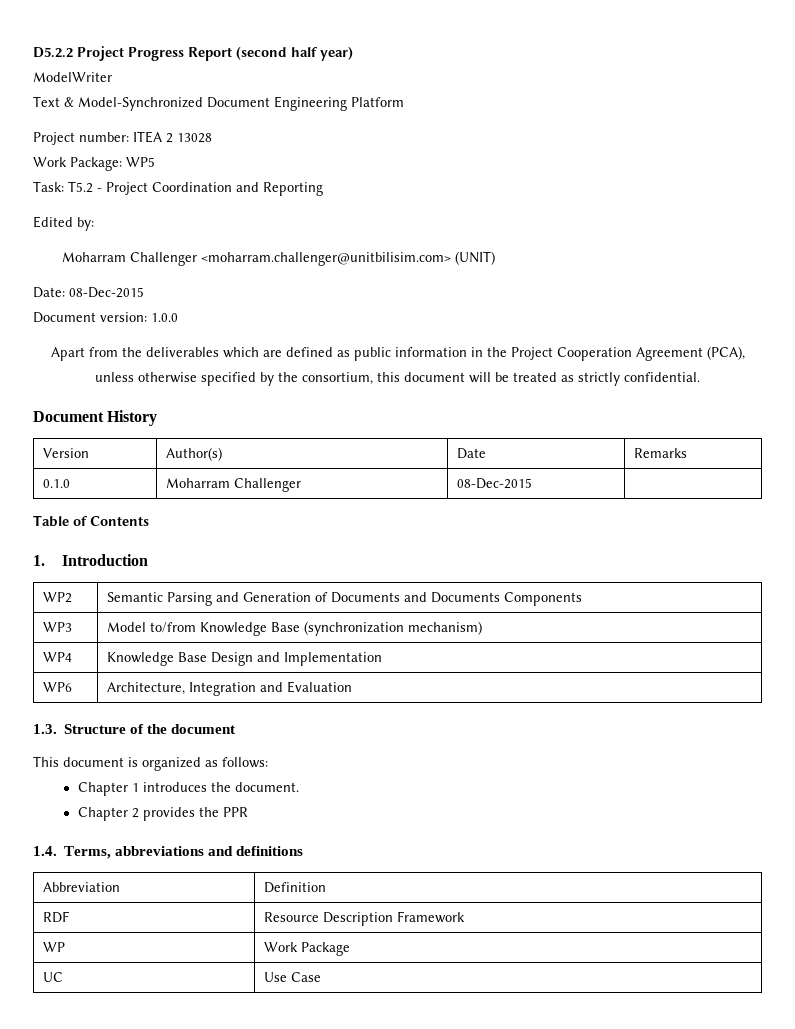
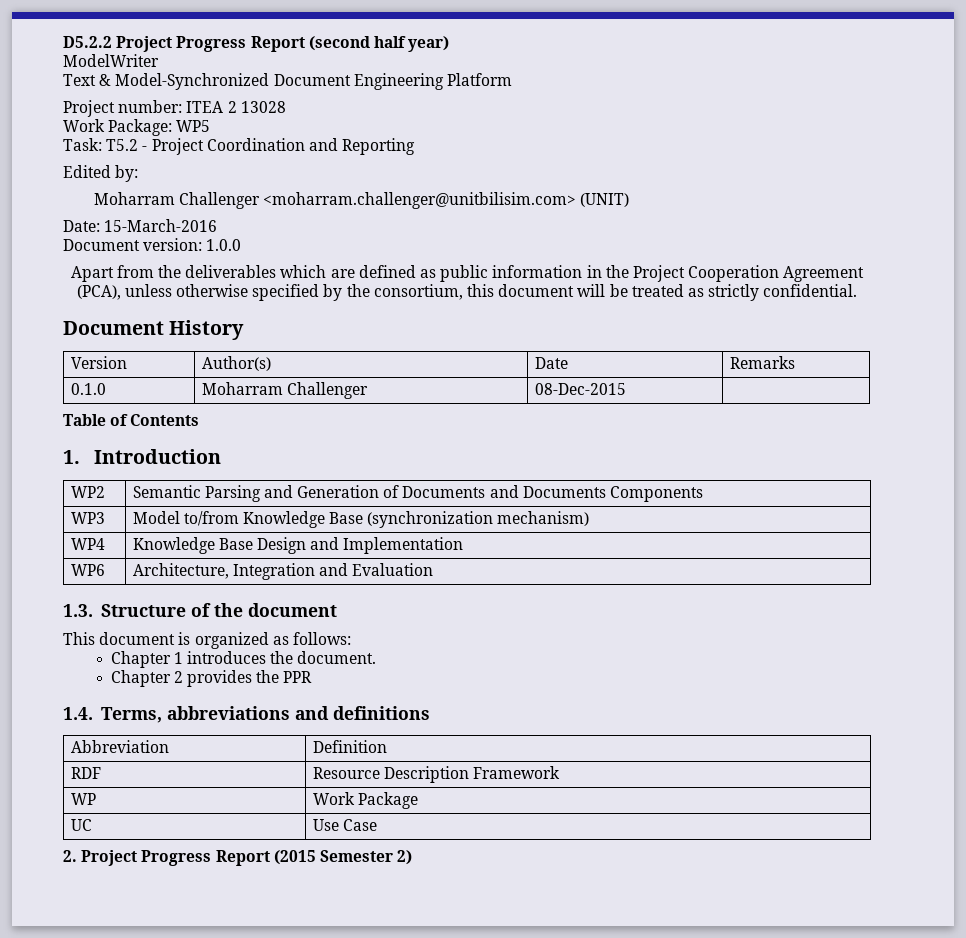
- Date: 08-Dec-2015
+ Date: 15-March-2016
+ 2. Project Progress Report (2015 Semester 2)

